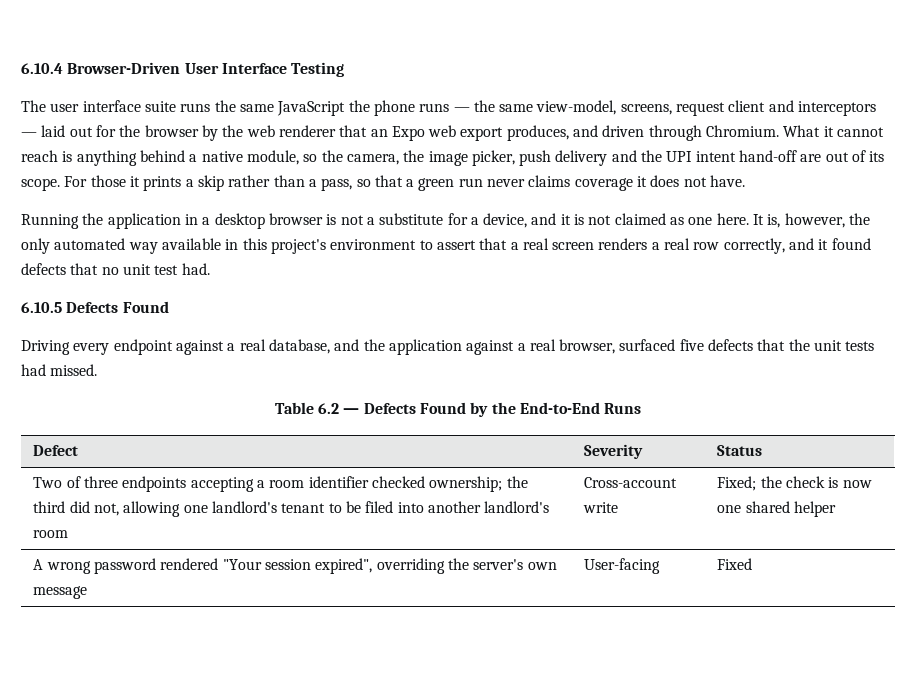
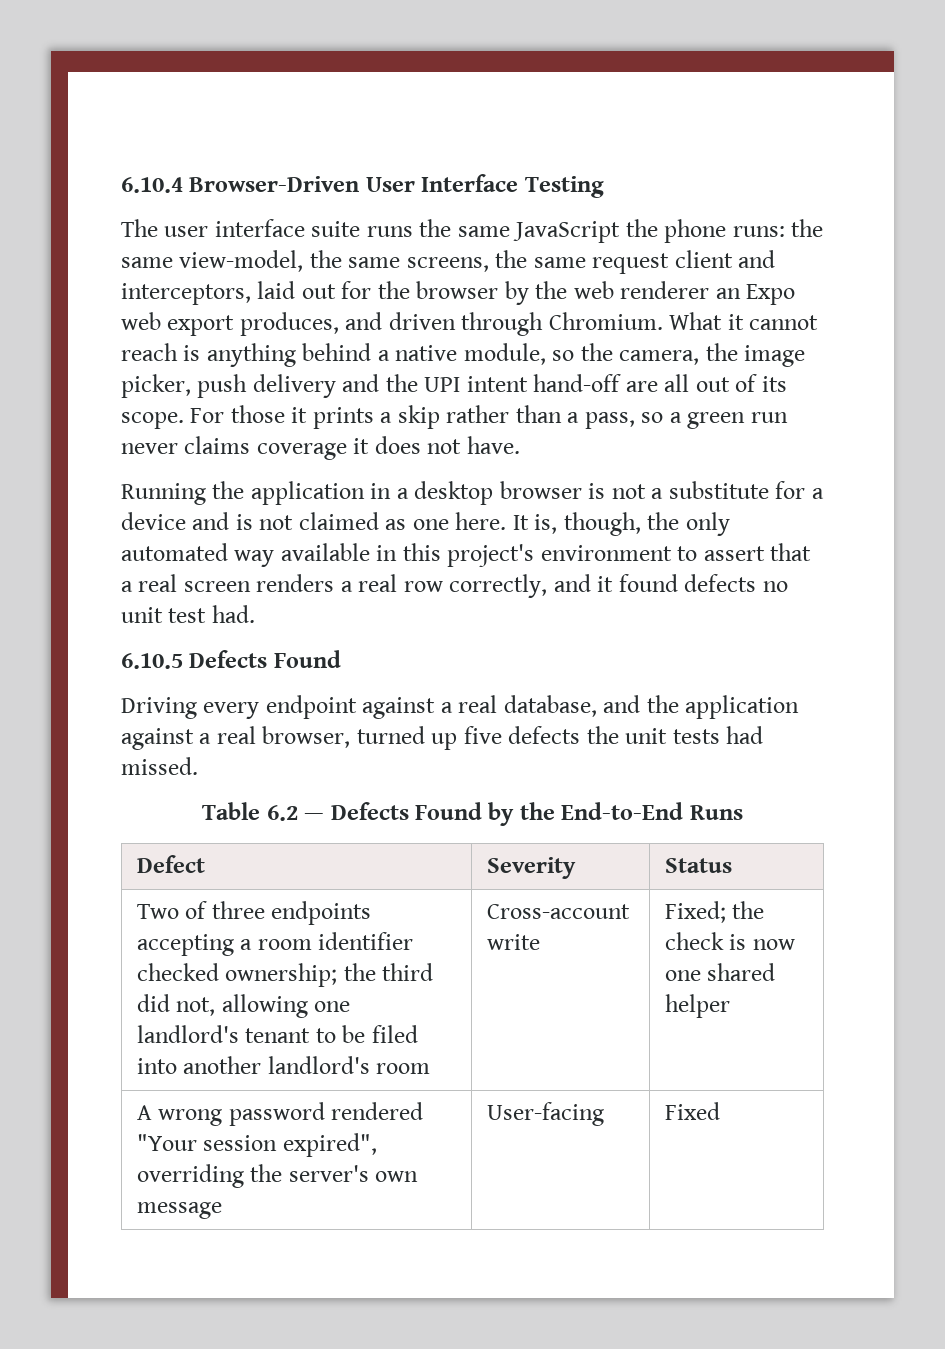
- The user interface suite runs the same JavaScript the phone runs — the same view-model, screens, request client and interceptors — laid out for the browser by the web renderer that an Expo web export produces, and driven through Chromium.
+ The user interface suite runs the same JavaScript the phone runs: the same view-model, the same screens, the same request client and interceptors, laid out for the browser by the web renderer an Expo web export produces, and driven through Chromium.
- What it cannot reach is anything behind a native module, so the camera, the image picker, push delivery and the UPI intent hand-off are out of its scope.
+ What it cannot reach is anything behind a native module, so the camera, the image picker, push delivery and the UPI intent hand-off are all out of its scope.
- For those it prints a skip rather than a pass, so that a green run never claims coverage it does not have.
+ For those it prints a skip rather than a pass, so a green run never claims coverage it does not have.
- Running the application in a desktop browser is not a substitute for a device, and it is not claimed as one here.
+ Running the application in a desktop browser is not a substitute for a device and is not claimed as one here.
- It is, however, the only automated way available in this project's environment to assert that a real screen renders a real row correctly, and it found defects that no unit test had.
+ It is, though, the only automated way available in this project's environment to assert that a real screen renders a real row correctly, and it found defects no unit test had.
- Driving every endpoint against a real database, and the application against a real browser, surfaced five defects that the unit tests had missed.
+ Driving every endpoint against a real database, and the application against a real browser, turned up five defects the unit tests had missed.

